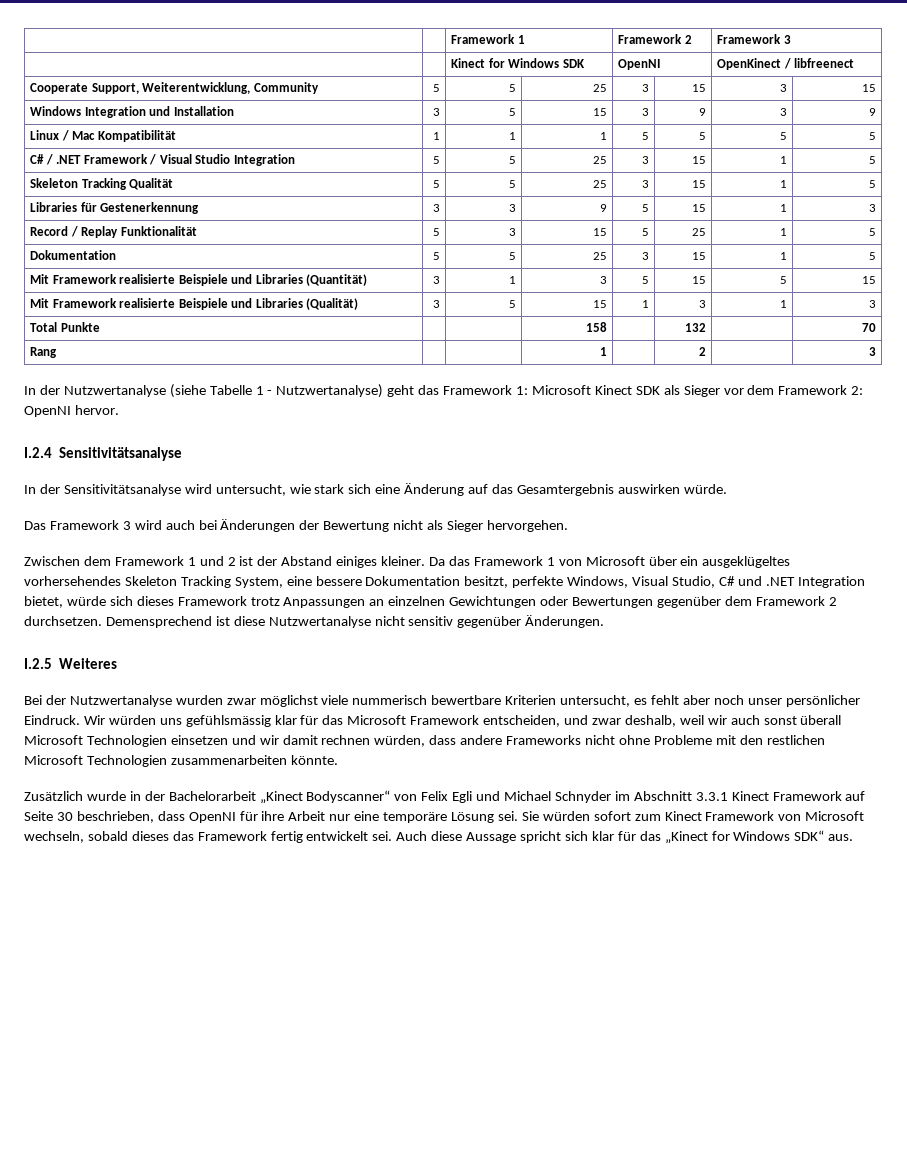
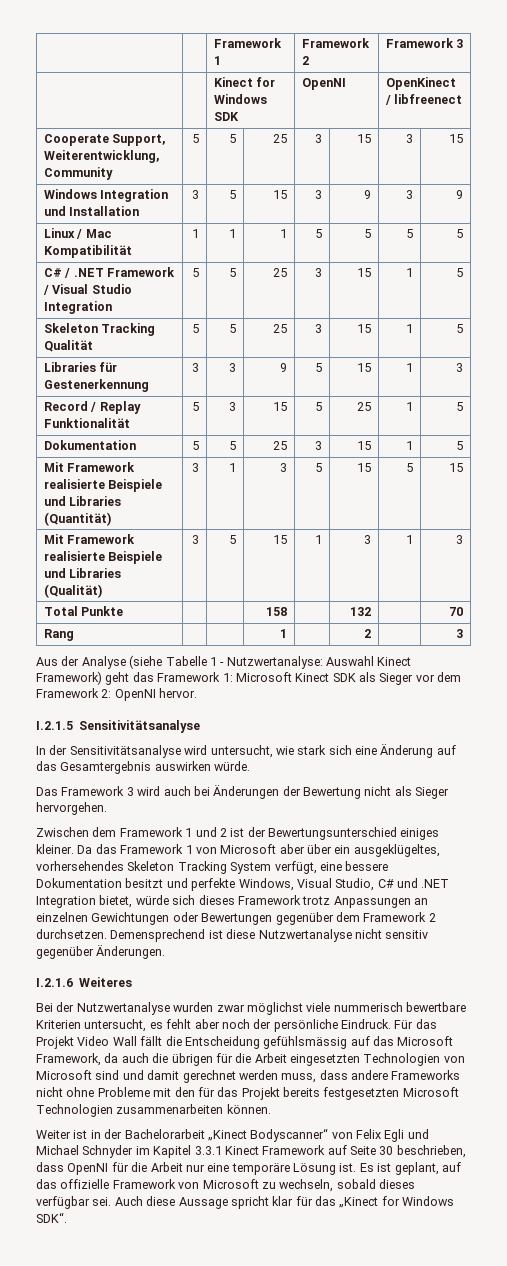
- In der Nutzwertanalyse (siehe Tabelle 1 - Nutzwertanalyse) geht das Framework 1: Microsoft Kinect SDK als Sieger vor dem Framework 2: OpenNI hervor.
+ Aus der Analyse (siehe Tabelle 1 - Nutzwertanalyse: Auswahl Kinect Framework) geht das Framework 1: Microsoft Kinect SDK als Sieger vor dem Framework 2: OpenNI hervor.
- I.2.4 Sensitivitätsanalyse
+ I.2.1.5 Sensitivitätsanalyse
- Zwischen dem Framework 1 und 2 ist der Abstand einiges kleiner.
+ Zwischen dem Framework 1 und 2 ist der Bewertungsunterschied einiges kleiner.
- Da das Framework 1 von Microsoft über ein ausgeklügeltes vorhersehendes Skeleton Tracking System, eine bessere Dokumentation besitzt, perfekte Windows, Visual Studio, C# und .NET Integration bietet, würde sich dieses Framework trotz Anpassungen an einzelnen Gewichtungen oder Bewertungen gegenüber dem Framework 2 durchsetzen.
+ Da das Framework 1 von Microsoft aber über ein ausgeklügeltes, vorhersehendes Skeleton Tracking System verfügt, eine bessere Dokumentation besitzt und perfekte Windows, Visual Studio, C# und .NET Integration bietet, würde sich dieses Framework trotz Anpassungen an einzelnen Gewichtungen oder Bewertungen gegenüber dem Framework 2 durchsetzen.
- I.2.5 Weiteres
+ I.2.1.6 Weiteres
- Bei der Nutzwertanalyse wurden zwar möglichst viele nummerisch bewertbare Kriterien untersucht, es fehlt aber noch unser persönlicher Eindruck. Wir würden uns gefühlsmässig klar für das Microsoft Framework entscheiden, und zwar deshalb, weil wir auch sonst überall Microsoft Technologien einsetzen und wir damit rechnen würden, dass andere Frameworks nicht ohne Probleme mit den restlichen Microsoft Technologien zusammenarbeiten könnte.
- Zusätzlich wurde in der Bachelorarbeit „Kinect Bodyscanner“ von Felix Egli und Michael Schnyder im Abschnitt 3.3.1 Kinect Framework auf Seite 30 beschrieben, dass OpenNI für ihre Arbeit nur eine temporäre Lösung sei. Sie würden sofort zum Kinect Framework von Microsoft wechseln, sobald dieses das Framework fertig entwickelt sei.
+ Bei der Nutzwertanalyse wurden zwar möglichst viele nummerisch bewertbare Kriterien untersucht, es fehlt aber noch der persönliche Eindruck. Für das Projekt Video Wall fällt die Entscheidung gefühlsmässig auf das Microsoft Framework, da auch die übrigen für die Arbeit eingesetzten Technologien von Microsoft sind und damit gerechnet werden muss, dass andere Frameworks nicht ohne Probleme mit den für das Projekt bereits festgesetzten Microsoft Technologien zusammenarbeiten können.
+ Weiter ist in der Bachelorarbeit „Kinect Bodyscanner“ von Felix Egli und Michael Schnyder im Kapitel 3.3.1 Kinect Framework auf Seite 30 beschrieben, dass OpenNI für die Arbeit nur eine temporäre Lösung ist. Es ist geplant, auf das offizielle Framework von Microsoft zu wechseln, sobald dieses verfügbar sei.
- Auch diese Aussage spricht sich klar für das „Kinect for Windows SDK“ aus.
+ Auch diese Aussage spricht klar für das „Kinect for Windows SDK“.

